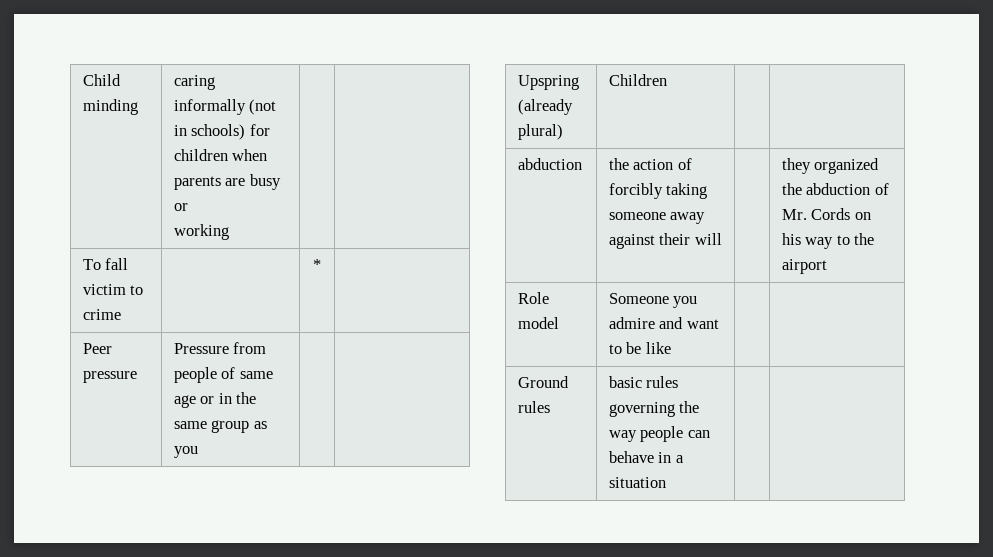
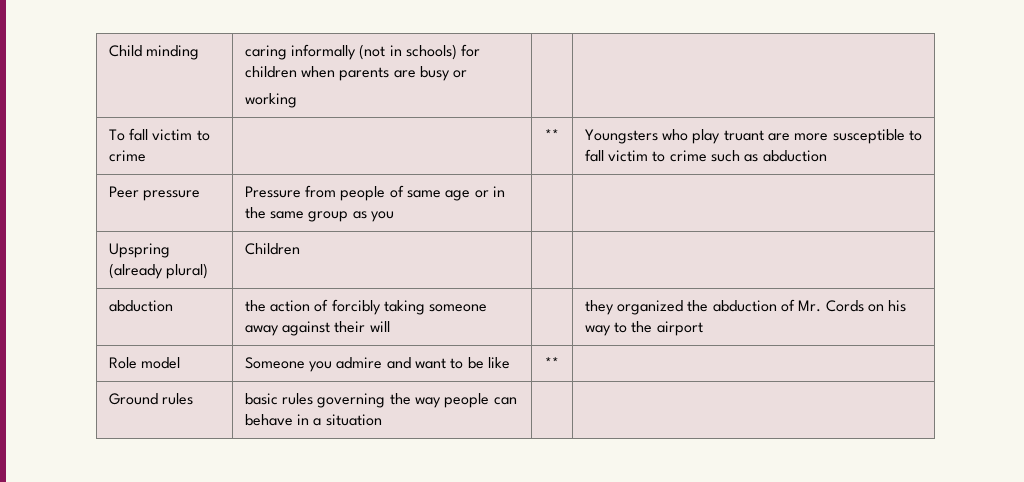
- To fall victim to crime | | * |
+ To fall victim to crime | | ** | Youngsters who play truant are more susceptible to fall victim to crime such as abduction
- Role model | Someone you admire and want to be like | |
+ Role model | Someone you admire and want to be like | ** |

